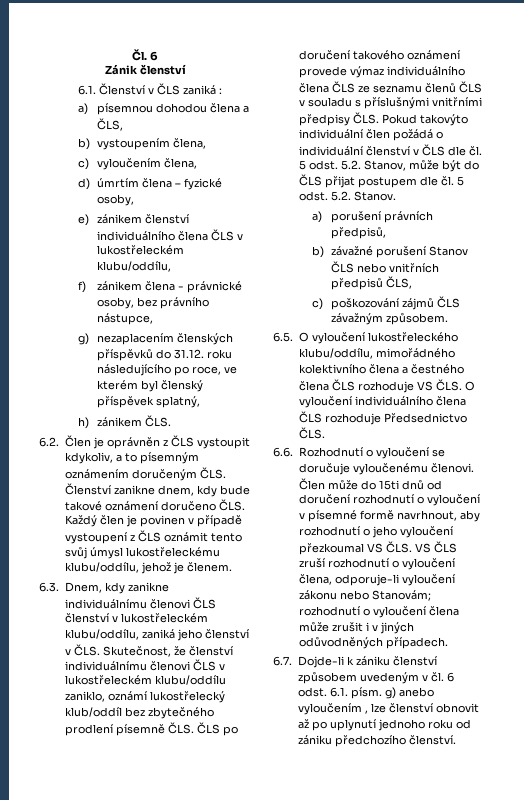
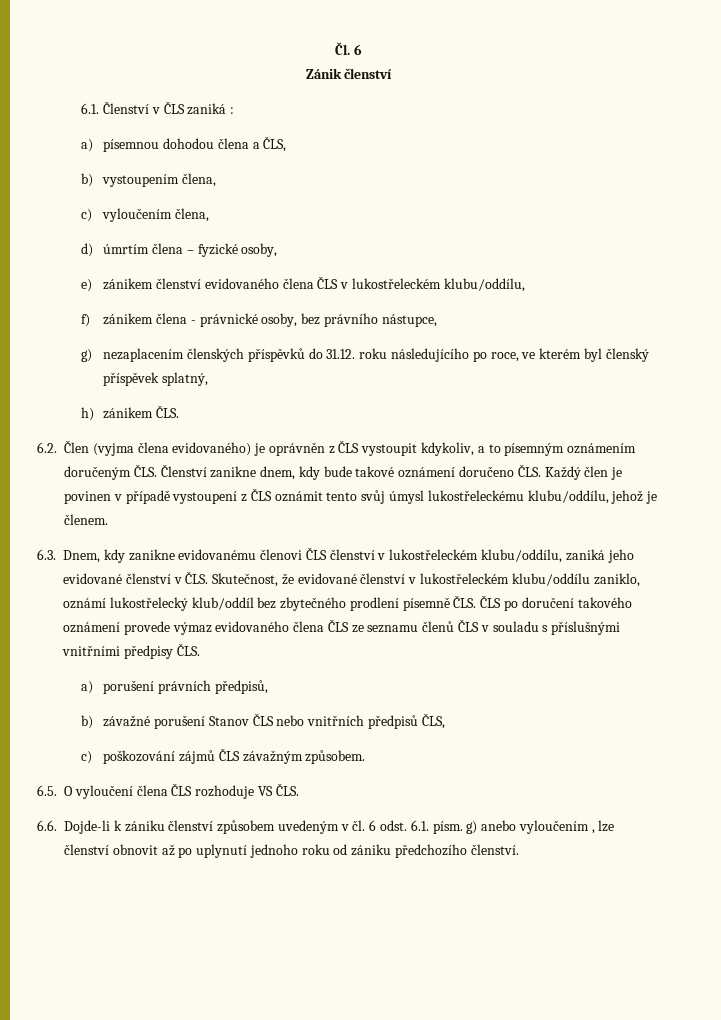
- e) zánikem členství individuálního člena ČLS v lukostřeleckém klubu/oddílu,
+ e) zánikem členství evidovaného člena ČLS v lukostřeleckém klubu/oddílu,
- 6.2. Člen je oprávněn z ČLS vystoupit kdykoliv, a to písemným oznámením doručeným ČLS. Členství zanikne dnem, kdy bude takové oznámení doručeno ČLS. Každý člen je povinen v případě vystoupení z ČLS oznámit tento svůj úmysl lukostřeleckému klubu/oddílu, jehož je členem.
+ 6.2. Člen (vyjma člena evidovaného) je oprávněn z ČLS vystoupit kdykoliv, a to písemným oznámením doručeným ČLS. Členství zanikne dnem, kdy bude takové oznámení doručeno ČLS. Každý člen je povinen v případě vystoupení z ČLS oznámit tento svůj úmysl lukostřeleckému klubu/oddílu, jehož je členem.
- 6.3. Dnem, kdy zanikne individuálnímu členovi ČLS členství v lukostřeleckém klubu/oddílu, zaniká jeho členství v ČLS. Skutečnost, že členství individuálnímu členovi ČLS v lukostřeleckém klubu/oddílu zaniklo, oznámí lukostřelecký klub/oddíl bez zbytečného prodlení písemně ČLS. ČLS po doručení takového oznámení provede výmaz individuálního člena ČLS ze seznamu členů ČLS v souladu s příslušnými vnitřními předpisy ČLS. Pokud takovýto individuální člen požádá o individuální členství v ČLS dle čl. 5 odst. 5.2. Stanov, může být do ČLS přijat postupem dle čl. 5 odst. 5.2. Stanov.
+ 6.3. Dnem, kdy zanikne evidovanému členovi ČLS členství v lukostřeleckém klubu/oddílu, zaniká jeho evidované členství v ČLS. Skutečnost, že evidované členství v lukostřeleckém klubu/oddílu zaniklo, oznámí lukostřelecký klub/oddíl bez zbytečného prodlení písemně ČLS. ČLS po doručení takového oznámení provede výmaz evidovaného člena ČLS ze seznamu členů ČLS v souladu s příslušnými vnitřními předpisy ČLS.
- 6.5. O vyloučení lukostřeleckého klubu/oddílu, mimořádného kolektivního člena a čestného člena ČLS rozhoduje VS ČLS. O vyloučení individuálního člena ČLS rozhoduje Předsednictvo ČLS.
- 6.6. Rozhodnutí o vyloučení se doručuje vyloučenému členovi. Člen může do 15ti dnů od doručení rozhodnutí o vyloučení v písemné formě navrhnout, aby rozhodnutí o jeho vyloučení přezkoumal VS ČLS. VS ČLS zruší rozhodnutí o vyloučení člena, odporuje-li vyloučení zákonu nebo Stanovám; rozhodnutí o vyloučení člena může zrušit i v jiných odůvodněných případech.
- 6.7. Dojde-li k zániku členství způsobem uvedeným v čl. 6 odst. 6.1. písm. g) anebo vyloučením , lze členství obnovit až po uplynutí jednoho roku od zániku předchozího členství.
+ 6.5. O vyloučení člena ČLS rozhoduje VS ČLS.
+ 6.6. Dojde-li k zániku členství způsobem uvedeným v čl. 6 odst. 6.1. písm. g) anebo vyloučením , lze členství obnovit až po uplynutí jednoho roku od zániku předchozího členství.

